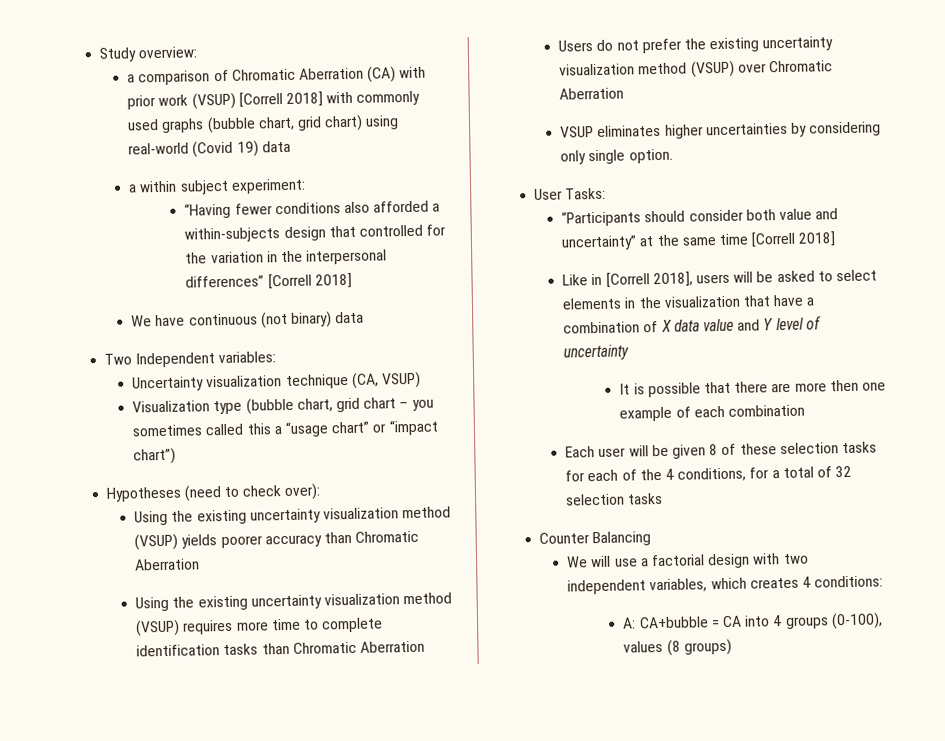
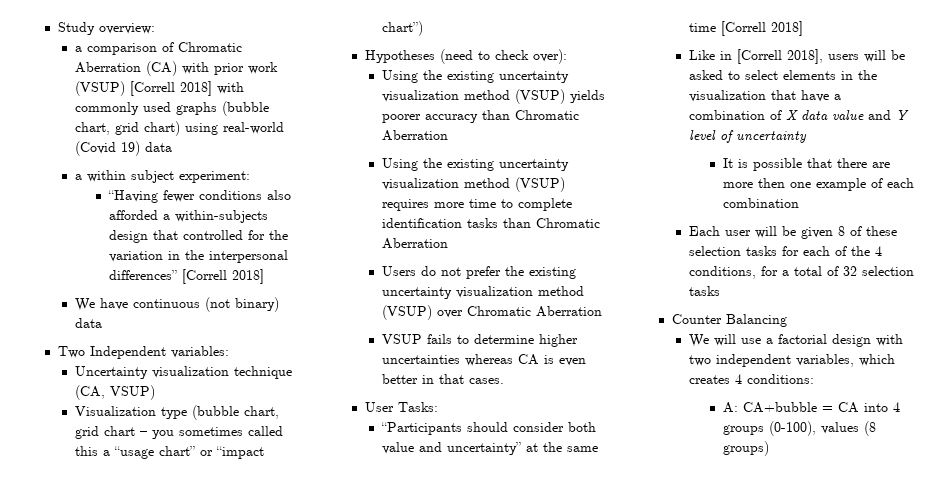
- VSUP eliminates higher uncertainties by considering only single option.
+ VSUP fails to determine higher uncertainties whereas CA is even better in that cases.

